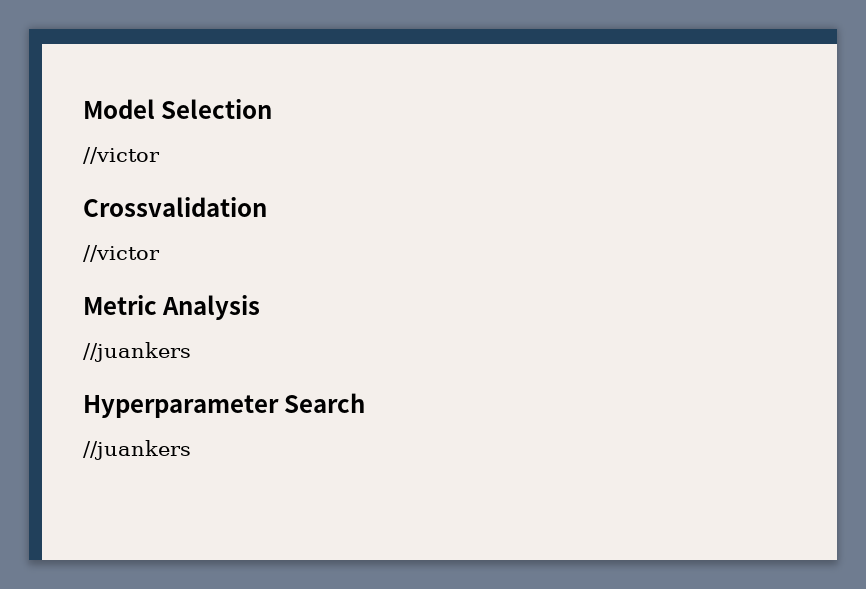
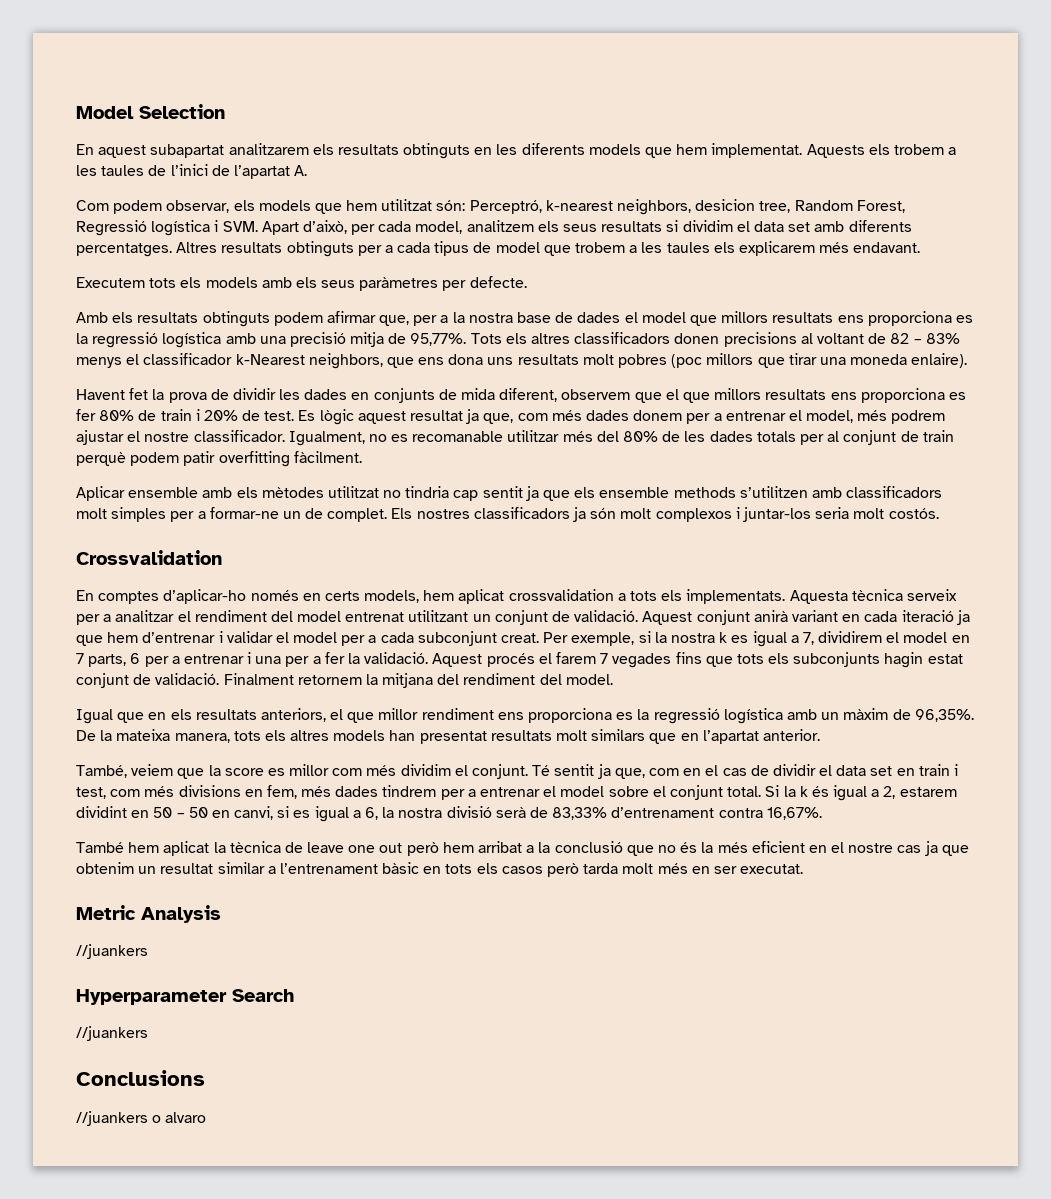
  Model Selection
- //victor
+ En aquest subapartat analitzarem els resultats obtinguts en les diferents models que hem implementat. Aquests els trobem a les taules de l’inici de l’apartat A.
+ Com podem observar, els models que hem utilitzat són: Perceptró, k-nearest neighbors, desicion tree, Random Forest, Regressió logística i SVM. Apart d’això, per cada model, analitzem els seus resultats si dividim el data set amb diferents percentatges. Altres resultats obtinguts per a cada tipus de model que trobem a les taules els explicarem més endavant.
+ Executem tots els models amb els seus paràmetres per defecte.
+ Amb els resultats obtinguts podem afirmar que, per a la nostra base de dades el model que millors resultats ens proporciona es la regressió logística amb una precisió mitja de 95,77%. Tots els altres classificadors donen precisions al voltant de 82 – 83% menys el classificador k-Nearest neighbors, que ens dona uns resultats molt pobres (poc millors que tirar una moneda enlaire).
+ Havent fet la prova de dividir les dades en conjunts de mida diferent, observem que el que millors resultats ens proporciona es fer 80% de train i 20% de test. Es lògic aquest resultat ja que, com més dades donem per a entrenar el model, més podrem ajustar el nostre classificador. Igualment, no es recomanable utilitzar més del 80% de les dades totals per al conjunt de train perquè podem patir overfitting fàcilment.
+ Aplicar ensemble amb els mètodes utilitzat no tindria cap sentit ja que els ensemble methods s’utilitzen amb classificadors molt simples per a formar-ne un de complet. Els nostres classificadors ja són molt complexos i juntar-los seria molt costós.
  Crossvalidation
- //victor
+ En comptes d’aplicar-ho només en certs models, hem aplicat crossvalidation a tots els implementats. Aquesta tècnica serveix per a analitzar el rendiment del model entrenat utilitzant un conjunt de validació. Aquest conjunt anirà variant en cada iteració ja que hem d’entrenar i validar el model per a cada subconjunt creat. Per exemple, si la nostra k es igual a 7, dividirem el model en 7 parts, 6 per a entrenar i una per a fer la validació. Aquest procés el farem 7 vegades fins que tots els subconjunts hagin estat conjunt de validació. Finalment retornem la mitjana del rendiment del model.
+ Igual que en els resultats anteriors, el que millor rendiment ens proporciona es la regressió logística amb un màxim de 96,35%. De la mateixa manera, tots els altres models han presentat resultats molt similars que en l’apartat anterior.
+ També, veiem que la score es millor com més dividim el conjunt. Té sentit ja que, com en el cas de dividir el data set en train i test, com més divisions en fem, més dades tindrem per a entrenar el model sobre el conjunt total. Si la k és igual a 2, estarem dividint en 50 – 50 en canvi, si es igual a 6, la nostra divisió serà de 83,33% d’entrenament contra 16,67%.
+ També hem aplicat la tècnica de leave one out però hem arribat a la conclusió que no és la més eficient en el nostre cas ja que obtenim un resultat similar a l’entrenament bàsic en tots els casos però tarda molt més en ser executat.
+ Conclusions
+ //juankers o alvaro

